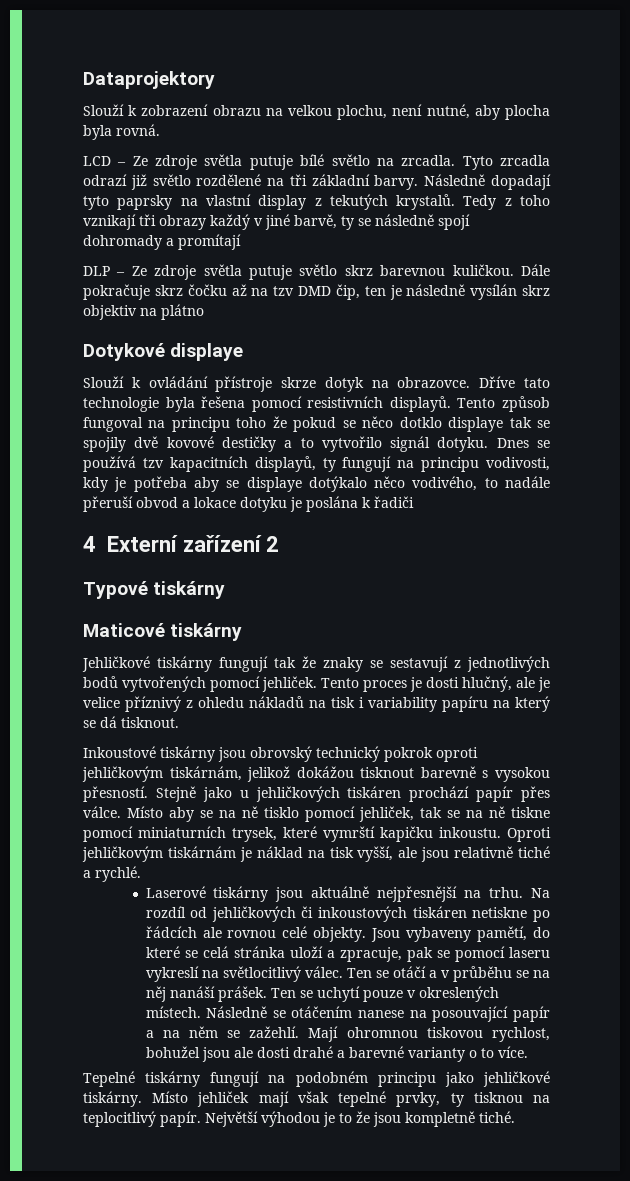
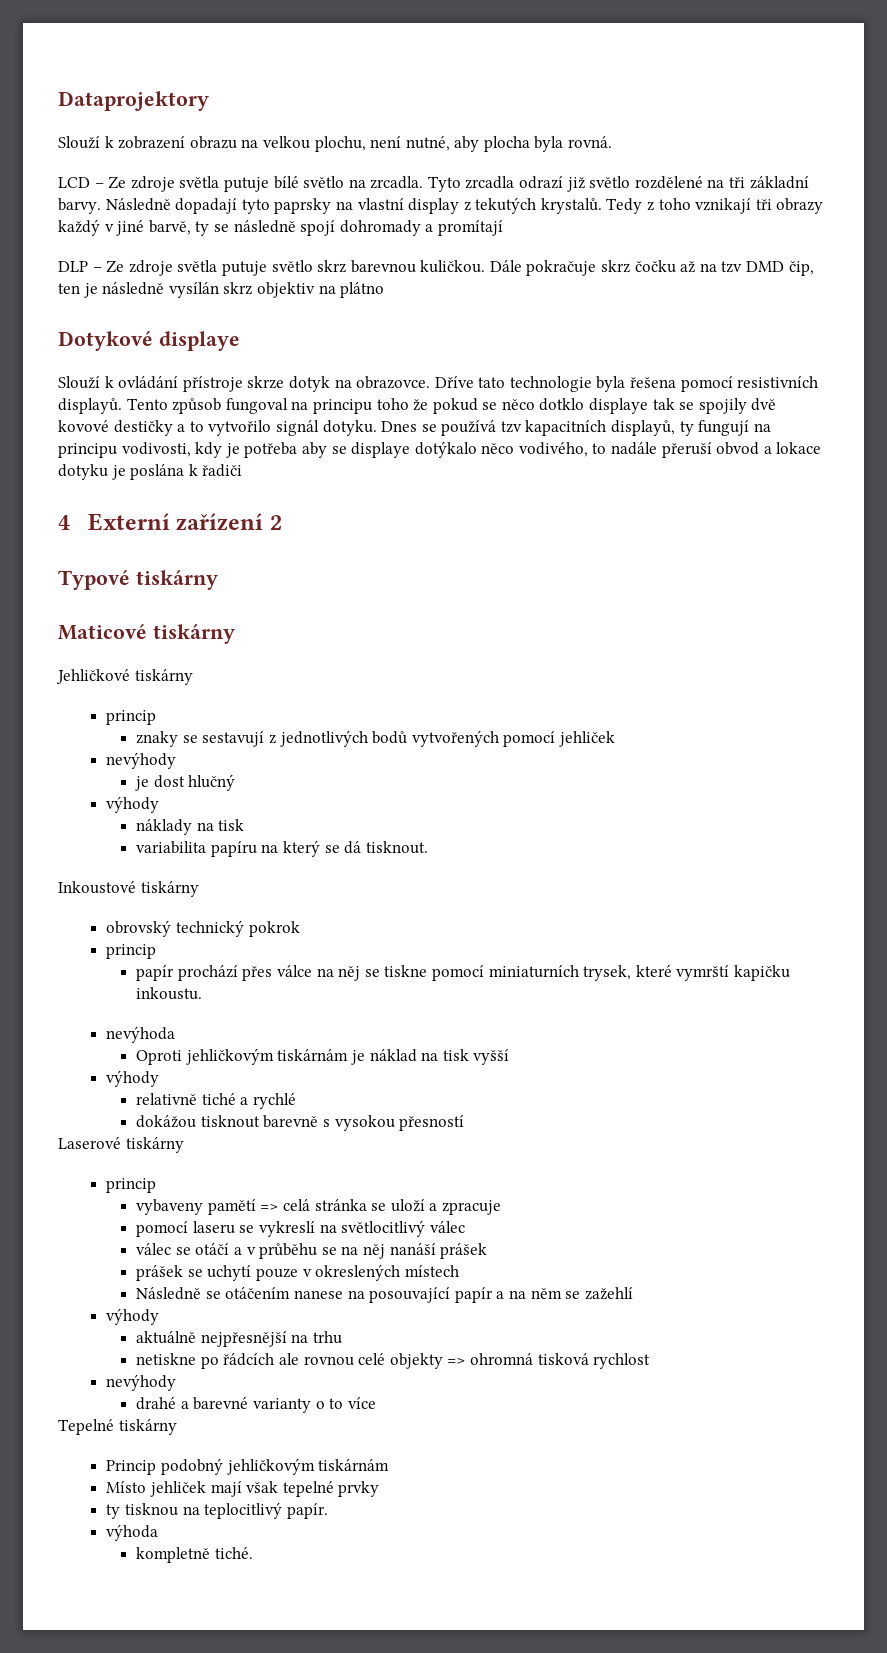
- Jehličkové tiskárny fungují tak že znaky se sestavují z jednotlivých bodů vytvořených pomocí jehliček. Tento proces je dosti hlučný, ale je velice příznivý z ohledu nákladů na tisk i variability papíru na který se dá tisknout.
+ Jehličkové tiskárny
+ princip
+ znaky se sestavují z jednotlivých bodů vytvořených pomocí jehliček
+ nevýhody
+ je dost hlučný
+ výhody
+ náklady na tisk
+ variabilita papíru na který se dá tisknout.
- Inkoustové tiskárny jsou obrovský technický pokrok oproti jehličkovým tiskárnám, jelikož dokážou tisknout barevně s vysokou přesností. Stejně jako u jehličkových tiskáren prochází papír přes válce. Místo aby se na ně tisklo pomocí jehliček, tak se na ně tiskne pomocí miniaturních trysek, které vymrští kapičku inkoustu. Oproti jehličkovým tiskárnám je náklad na tisk vyšší, ale jsou relativně tiché a rychlé.
- Laserové tiskárny jsou aktuálně nejpřesnější na trhu. Na rozdíl od jehličkových či inkoustových tiskáren netiskne po řádcích ale rovnou celé objekty. Jsou vybaveny pamětí, do které se celá stránka uloží a zpracuje, pak se pomocí laseru vykreslí na světlocitlivý válec. Ten se otáčí a v průběhu se na něj nanáší prášek. Ten se uchytí pouze v okreslených místech. Následně se otáčením nanese na posouvající papír a na něm se zažehlí. Mají ohromnou tiskovou rychlost, bohužel jsou ale dosti drahé a barevné varianty o to více.
+ Inkoustové tiskárny
+ obrovský technický pokrok
+ princip
+ papír prochází přes válce na něj se tiskne pomocí miniaturních trysek, které vymrští kapičku inkoustu.
+ nevýhoda
+ Oproti jehličkovým tiskárnám je náklad na tisk vyšší
+ výhody
+ relativně tiché a rychlé
+ dokážou tisknout barevně s vysokou přesností
+ Laserové tiskárny
+ princip
+ vybaveny pamětí => celá stránka se uloží a zpracuje
+ pomocí laseru se vykreslí na světlocitlivý válec
+ válec se otáčí a v průběhu se na něj nanáší prášek
+ prášek se uchytí pouze v okreslených místech
+ Následně se otáčením nanese na posouvající papír a na něm se zažehlí
+ výhody
+ aktuálně nejpřesnější na trhu
+ netiskne po řádcích ale rovnou celé objekty => ohromná tisková rychlost
+ nevýhody
+ drahé a barevné varianty o to více
- Tepelné tiskárny fungují na podobném principu jako jehličkové tiskárny. Místo jehliček mají však tepelné prvky, ty tisknou na teplocitlivý papír. Největší výhodou je to že jsou kompletně tiché.
+ Tepelné tiskárny
+ Princip podobný jehličkovým tiskárnám
+ Místo jehliček mají však tepelné prvky
+ ty tisknou na teplocitlivý papír.
+ výhoda
+ kompletně tiché.

